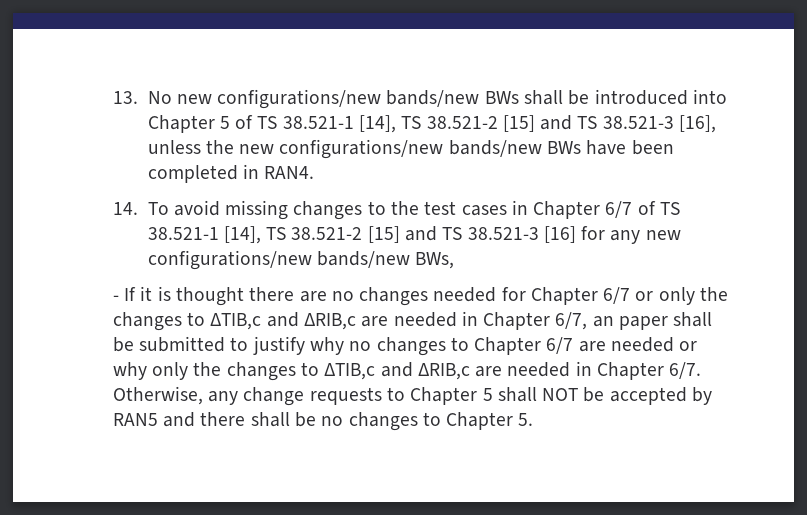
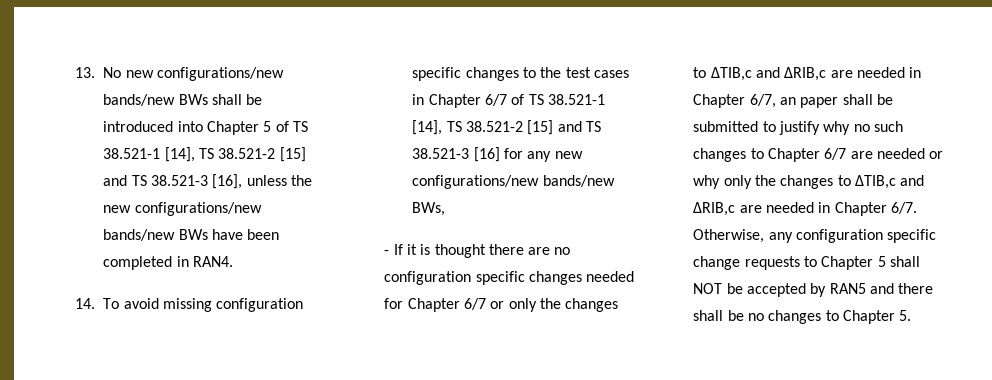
- 14. To avoid missing changes to the test cases in Chapter 6/7 of TS 38.521-1 [14], TS 38.521-2 [15] and TS 38.521-3 [16] for any new configurations/new bands/new BWs,
+ 14. To avoid missing configuration specific changes to the test cases in Chapter 6/7 of TS 38.521-1 [14], TS 38.521-2 [15] and TS 38.521-3 [16] for any new configurations/new bands/new BWs,
- - If it is thought there are no changes needed for Chapter 6/7 or only the changes to ΔTIB,c and ΔRIB,c are needed in Chapter 6/7, an paper shall be submitted to justify why no changes to Chapter 6/7 are needed or why only the changes to ΔTIB,c and ΔRIB,c are needed in Chapter 6/7.
+ - If it is thought there are no configuration specific changes needed for Chapter 6/7 or only the changes to ΔTIB,c and ΔRIB,c are needed in Chapter 6/7, an paper shall be submitted to justify why no such changes to Chapter 6/7 are needed or why only the changes to ΔTIB,c and ΔRIB,c are needed in Chapter 6/7.
- Otherwise, any change requests to Chapter 5 shall NOT be accepted by RAN5 and there shall be no changes to Chapter 5.
+ Otherwise, any configuration specific change requests to Chapter 5 shall NOT be accepted by RAN5 and there shall be no changes to Chapter 5.

